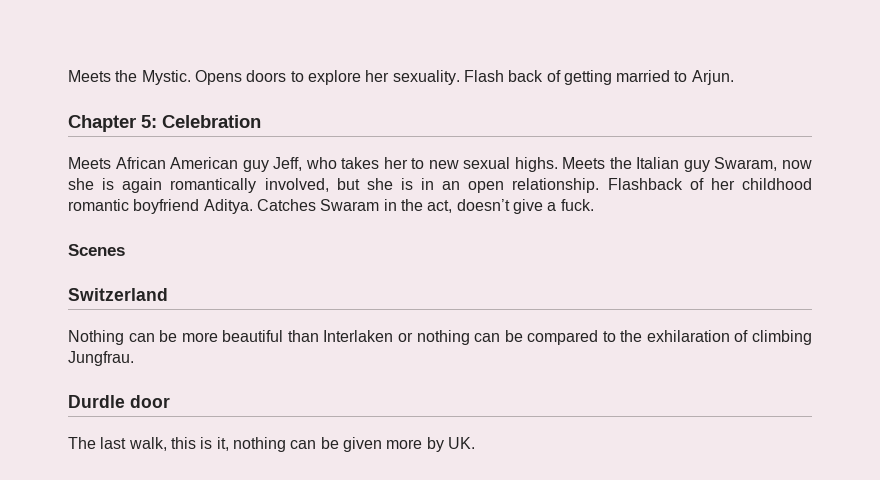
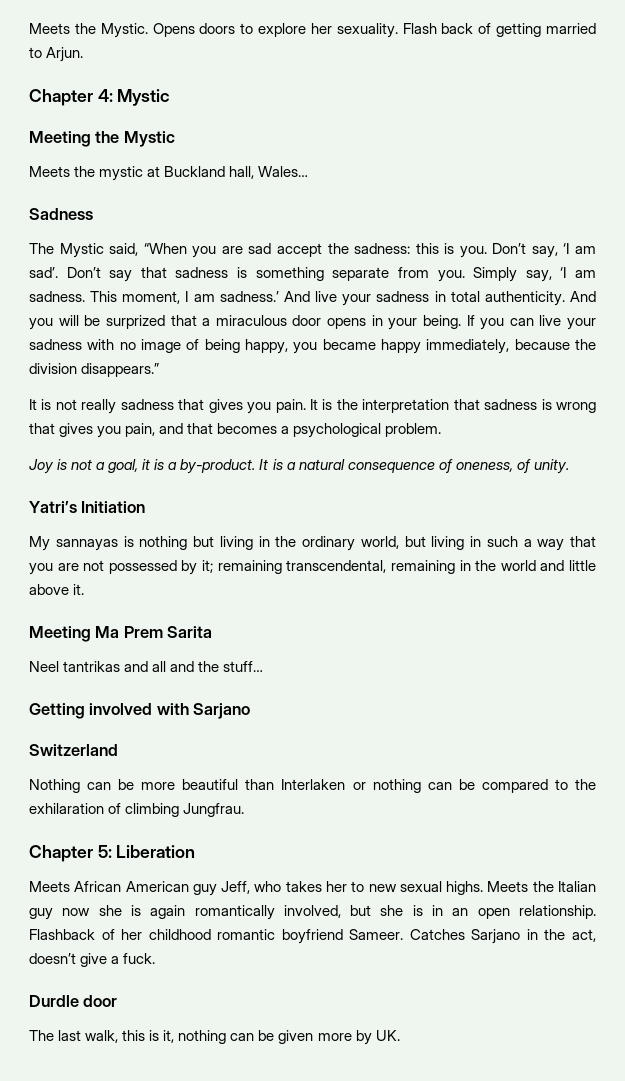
- Chapter 5: Celebration
- Meets African American guy Jeff, who takes her to new sexual highs. Meets the Italian guy Swaram, now she is again romantically involved, but she is in an open relationship. Flashback of her childhood romantic boyfriend Aditya. Catches Swaram in the act, doesn’t give a fuck.
- Scenes
+ Chapter 4: Mystic
+ Meeting the Mystic
+ Meets the mystic at Buckland hall, Wales…
+ Sadness
+ The Mystic said, “When you are sad accept the sadness: this is you. Don’t say, ‘I am sad’. Don’t say that sadness is something separate from you. Simply say, ‘I am sadness. This moment, I am sadness.’ And live your sadness in total authenticity. And you will be surprized that a miraculous door opens in your being. If you can live your sadness with no image of being happy, you became happy immediately, because the division disappears.”
+ It is not really sadness that gives you pain. It is the interpretation that sadness is wrong that gives you pain, and that becomes a psychological problem.
+ Joy is not a goal, it is a by-product. It is a natural consequence of oneness, of unity.
+ Yatri’s Initiation
+ My sannayas is nothing but living in the ordinary world, but living in such a way that you are not possessed by it; remaining transcendental, remaining in the world and little above it.
+ Meeting Ma Prem Sarita
+ Neel tantrikas and all and the stuff…
+ Getting involved with Sarjano
+ Chapter 5: Liberation
+ Meets African American guy Jeff, who takes her to new sexual highs. Meets the Italian guy now she is again romantically involved, but she is in an open relationship. Flashback of her childhood romantic boyfriend Sameer. Catches Sarjano in the act, doesn’t give a fuck.

